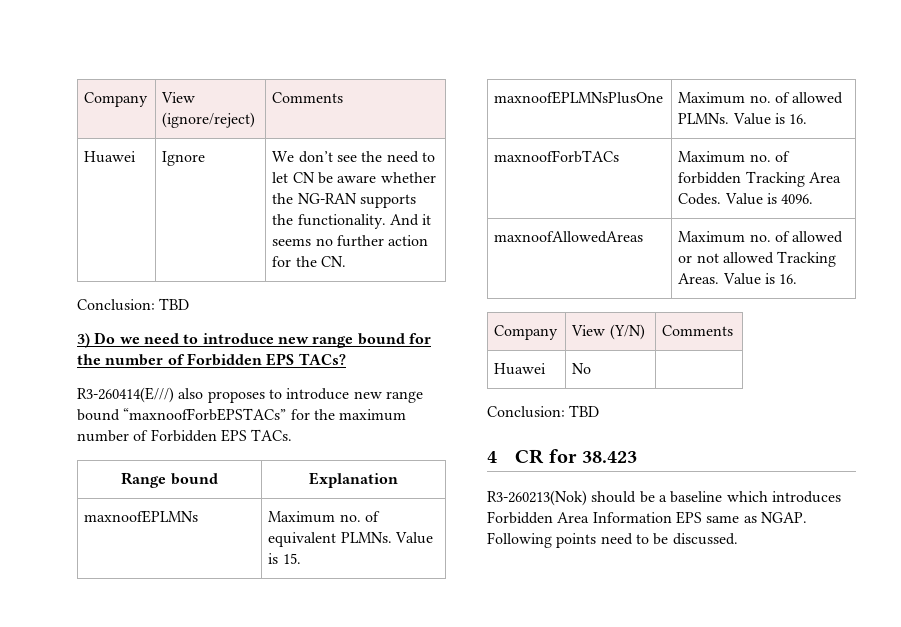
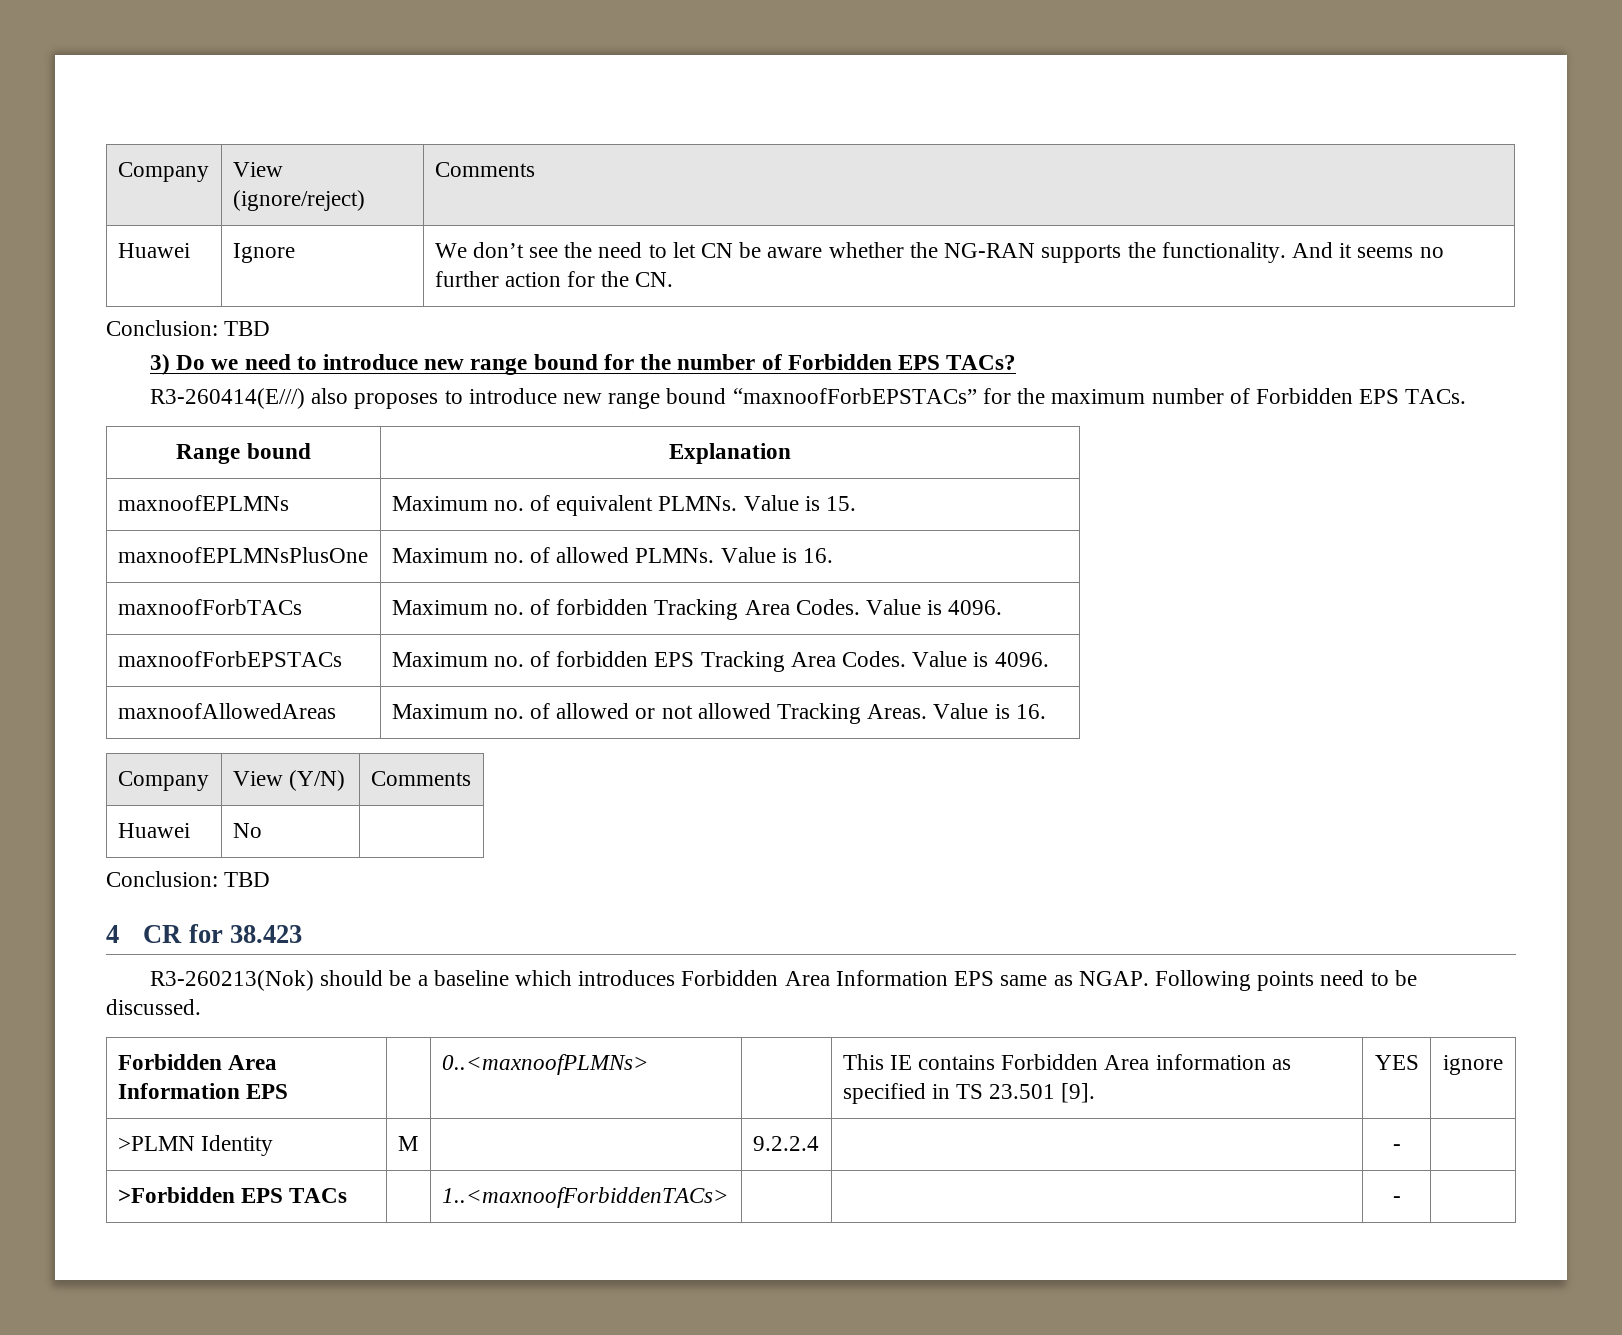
+ maxnoofForbEPSTACs | Maximum no. of forbidden EPS Tracking Area Codes. Value is 4096.
+ Forbidden Area Information EPS | | 0..<maxnoofPLMNs> | | This IE contains Forbidden Area information as specified in TS 23.501 [9]. | YES | ignore
+ >PLMN Identity | M | | 9.2.2.4 | | - |
+ >Forbidden EPS TACs | | 1..<maxnoofForbiddenTACs> | | | - |

